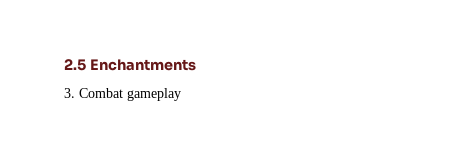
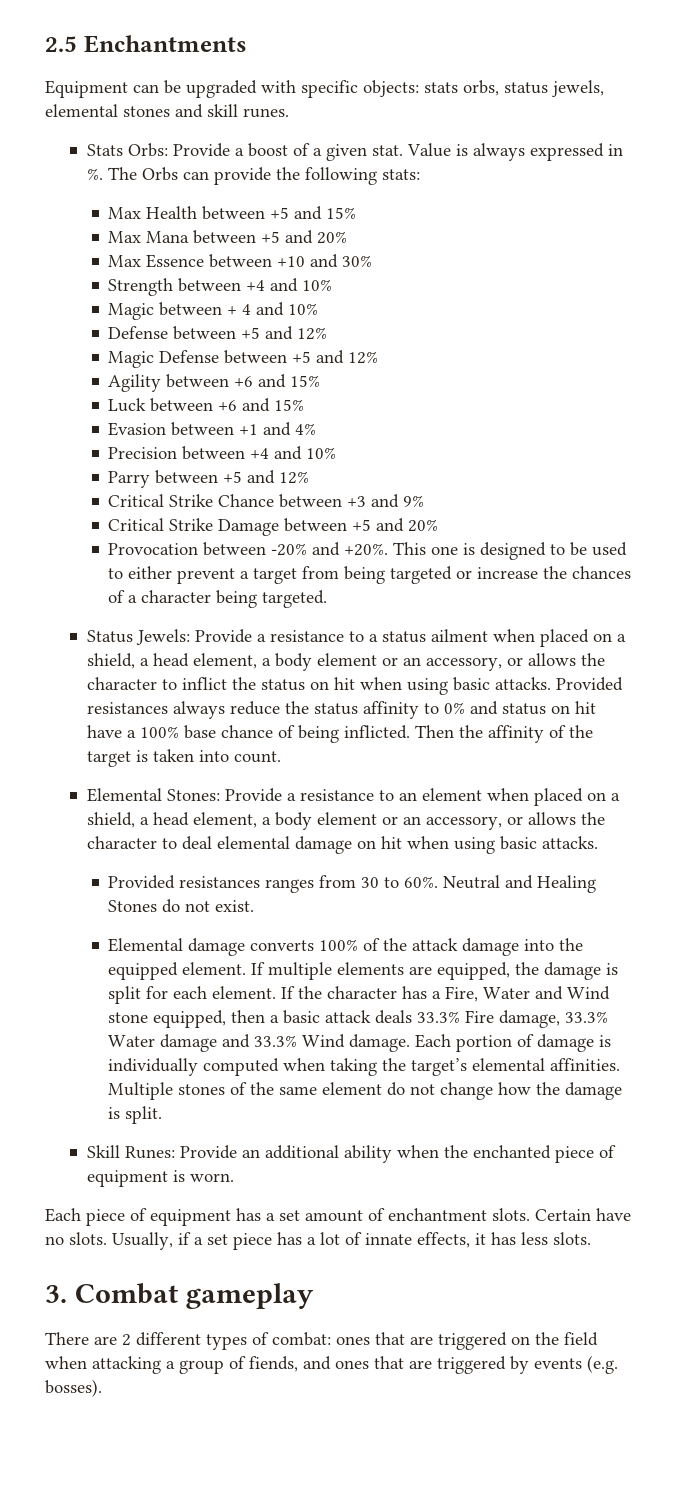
+ Equipment can be upgraded with specific objects: stats orbs, status jewels, elemental stones and skill runes.
+ Stats Orbs: Provide a boost of a given stat. Value is always expressed in %. The Orbs can provide the following stats:
+ Max Health between +5 and 15%
+ Max Mana between +5 and 20%
+ Max Essence between +10 and 30%
+ Strength between +4 and 10%
+ Magic between + 4 and 10%
+ Defense between +5 and 12%
+ Magic Defense between +5 and 12%
+ Agility between +6 and 15%
+ Luck between +6 and 15%
+ Evasion between +1 and 4%
+ Precision between +4 and 10%
+ Parry between +5 and 12%
+ Critical Strike Chance between +3 and 9%
+ Critical Strike Damage between +5 and 20%
+ Provocation between -20% and +20%. This one is designed to be used to either prevent a target from being targeted or increase the chances of a character being targeted.
+ Status Jewels: Provide a resistance to a status ailment when placed on a shield, a head element, a body element or an accessory, or allows the character to inflict the status on hit when using basic attacks. Provided resistances always reduce the status affinity to 0% and status on hit have a 100% base chance of being inflicted. Then the affinity of the target is taken into count.
+ Elemental Stones: Provide a resistance to an element when placed on a shield, a head element, a body element or an accessory, or allows the character to deal elemental damage on hit when using basic attacks.
+ Provided resistances ranges from 30 to 60%. Neutral and Healing Stones do not exist.
+ Elemental damage converts 100% of the attack damage into the equipped element. If multiple elements are equipped, the damage is split for each element. If the character has a Fire, Water and Wind stone equipped, then a basic attack deals 33.3% Fire damage, 33.3% Water damage and 33.3% Wind damage. Each portion of damage is individually computed when taking the target’s elemental affinities. Multiple stones of the same element do not change how the damage is split.
+ Skill Runes: Provide an additional ability when the enchanted piece of equipment is worn.
+ Each piece of equipment has a set amount of enchantment slots. Certain have no slots. Usually, if a set piece has a lot of innate effects, it has less slots.
  3. Combat gameplay
+ There are 2 different types of combat: ones that are triggered on the field when attacking a group of fiends, and ones that are triggered by events (e.g. bosses).

